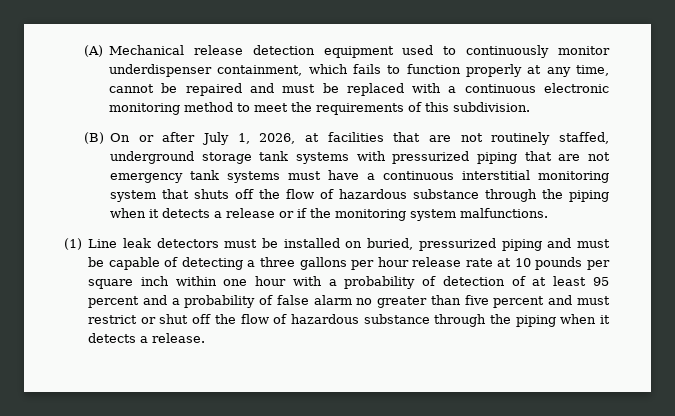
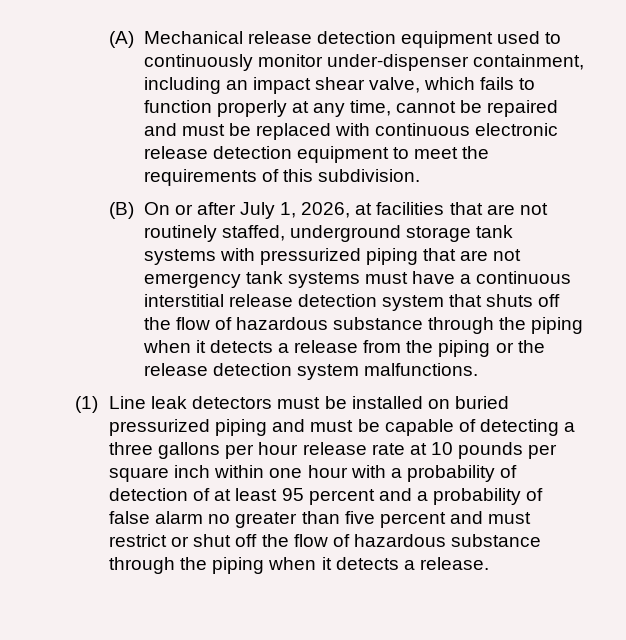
- (A) Mechanical release detection equipment used to continuously monitor underdispenser containment, which fails to function properly at any time, cannot be repaired and must be replaced with a continuous electronic monitoring method to meet the requirements of this subdivision.
+ (A) Mechanical release detection equipment used to continuously monitor under-dispenser containment, including an impact shear valve, which fails to function properly at any time, cannot be repaired and must be replaced with continuous electronic release detection equipment to meet the requirements of this subdivision.
- (B) On or after July 1, 2026, at facilities that are not routinely staffed, underground storage tank systems with pressurized piping that are not emergency tank systems must have a continuous interstitial monitoring system that shuts off the flow of hazardous substance through the piping when it detects a release or if the monitoring system malfunctions.
+ (B) On or after July 1, 2026, at facilities that are not routinely staffed, underground storage tank systems with pressurized piping that are not emergency tank systems must have a continuous interstitial release detection system that shuts off the flow of hazardous substance through the piping when it detects a release from the piping or the release detection system malfunctions.
- (1) Line leak detectors must be installed on buried, pressurized piping and must be capable of detecting a three gallons per hour release rate at 10 pounds per square inch within one hour with a probability of detection of at least 95 percent and a probability of false alarm no greater than five percent and must restrict or shut off the flow of hazardous substance through the piping when it detects a release.
+ (1) Line leak detectors must be installed on buried pressurized piping and must be capable of detecting a three gallons per hour release rate at 10 pounds per square inch within one hour with a probability of detection of at least 95 percent and a probability of false alarm no greater than five percent and must restrict or shut off the flow of hazardous substance through the piping when it detects a release.

